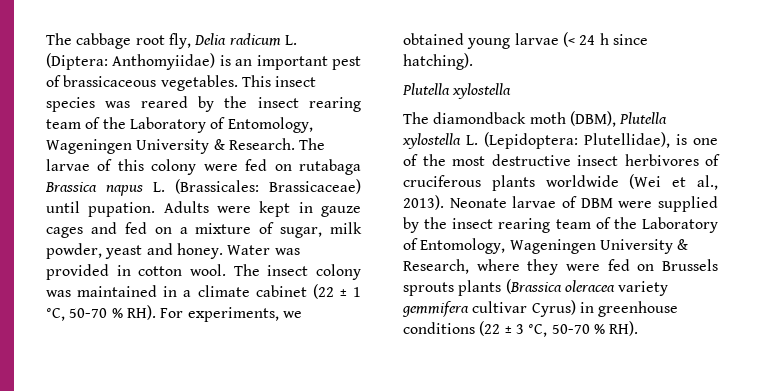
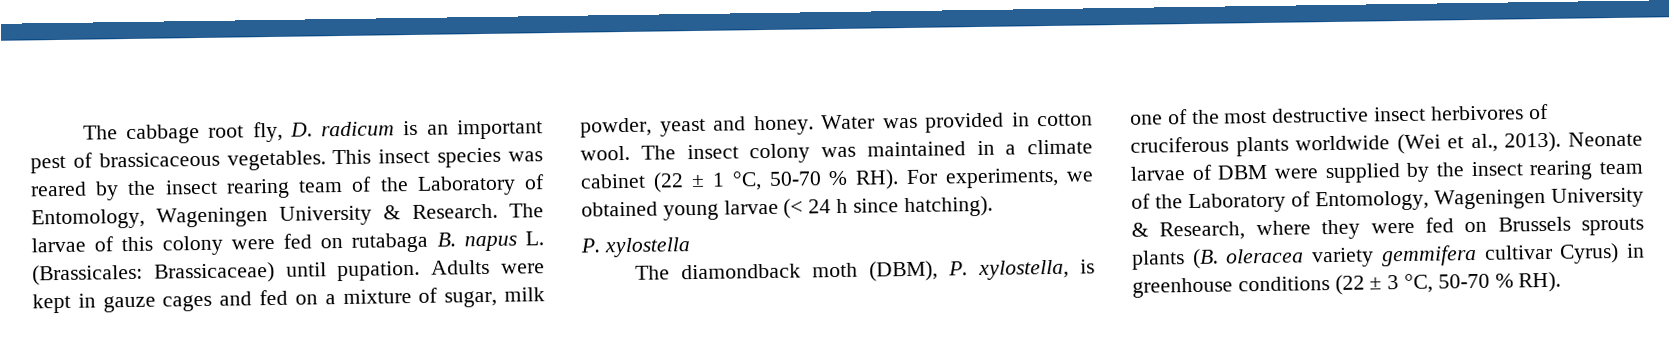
- The cabbage root fly, Delia radicum L. (Diptera: Anthomyiidae) is an important pest of brassicaceous vegetables.
+ The cabbage root fly, D. radicum is an important pest of brassicaceous vegetables.
- The larvae of this colony were fed on rutabaga Brassica napus L. (Brassicales: Brassicaceae) until pupation.
+ The larvae of this colony were fed on rutabaga B. napus L. (Brassicales: Brassicaceae) until pupation.
  The insect colony was maintained in a climate cabinet (22 ± 1 °C, 50-70 % RH). For experiments, we obtained young larvae (< 24 h since hatching).
- Plutella xylostella
+ P. xylostella
- The diamondback moth (DBM), Plutella xylostella L. (Lepidoptera: Plutellidae), is one of the most destructive insect herbivores of cruciferous plants worldwide (Wei et al., 2013).
+ The diamondback moth (DBM), P. xylostella, is one of the most destructive insect herbivores of cruciferous plants worldwide (Wei et al., 2013).
- Neonate larvae of DBM were supplied by the insect rearing team of the Laboratory of Entomology, Wageningen University & Research, where they were fed on Brussels sprouts plants (Brassica oleracea variety gemmifera cultivar Cyrus) in greenhouse conditions (22 ± 3 °C, 50-70 % RH).
+ Neonate larvae of DBM were supplied by the insect rearing team of the Laboratory of Entomology, Wageningen University & Research, where they were fed on Brussels sprouts plants (B. oleracea variety gemmifera cultivar Cyrus) in greenhouse conditions (22 ± 3 °C, 50-70 % RH).

